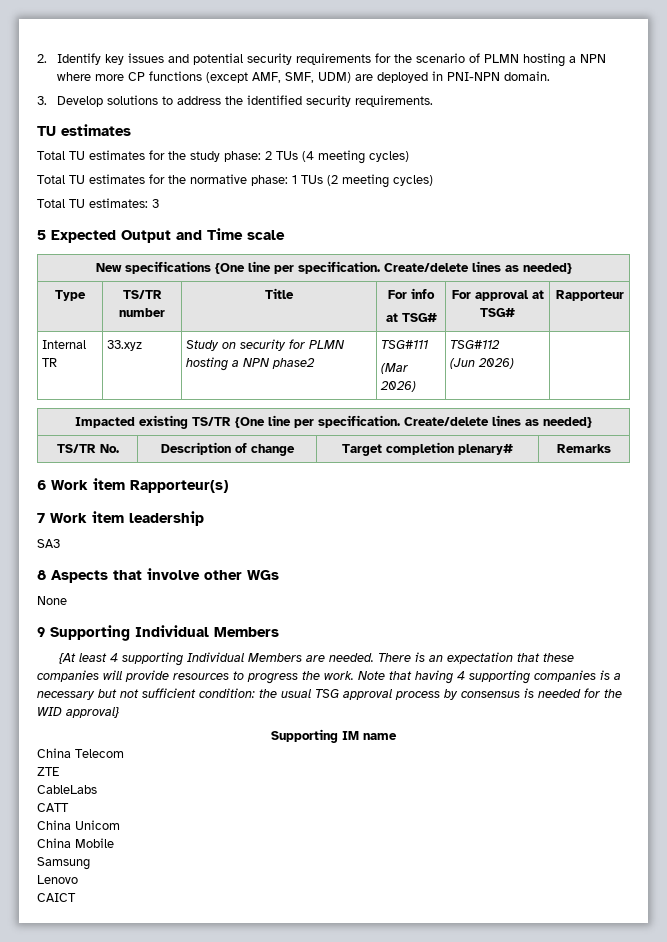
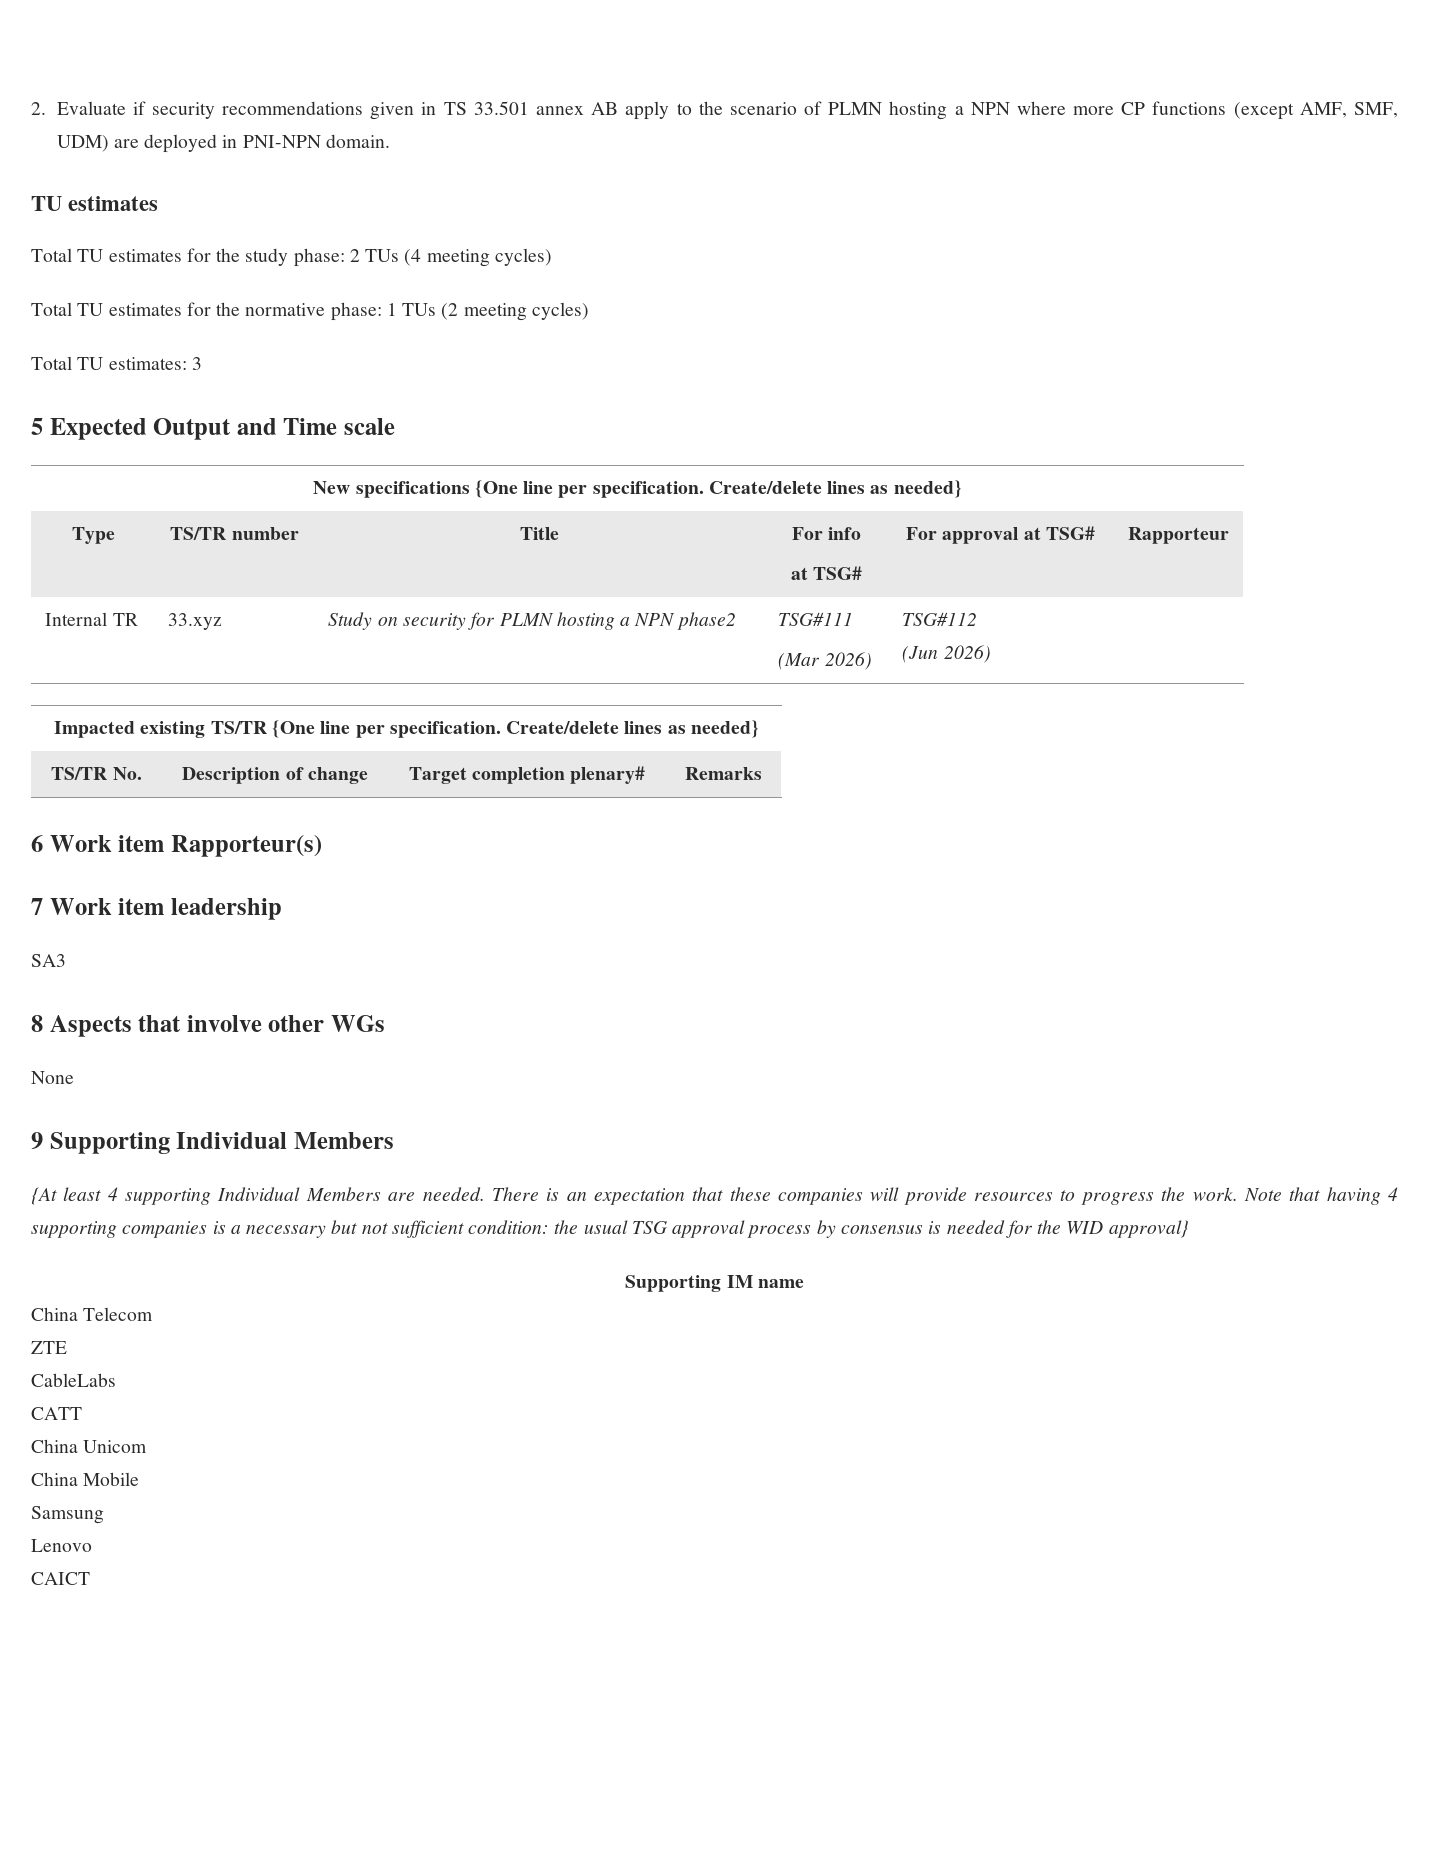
- 2. Identify key issues and potential security requirements for the scenario of PLMN hosting a NPN where more CP functions (except AMF, SMF, UDM) are deployed in PNI-NPN domain.
+ 2. Evaluate if security recommendations given in TS 33.501 annex AB apply to the scenario of PLMN hosting a NPN where more CP functions (except AMF, SMF, UDM) are deployed in PNI-NPN domain.
- 3. Develop solutions to address the identified security requirements.

